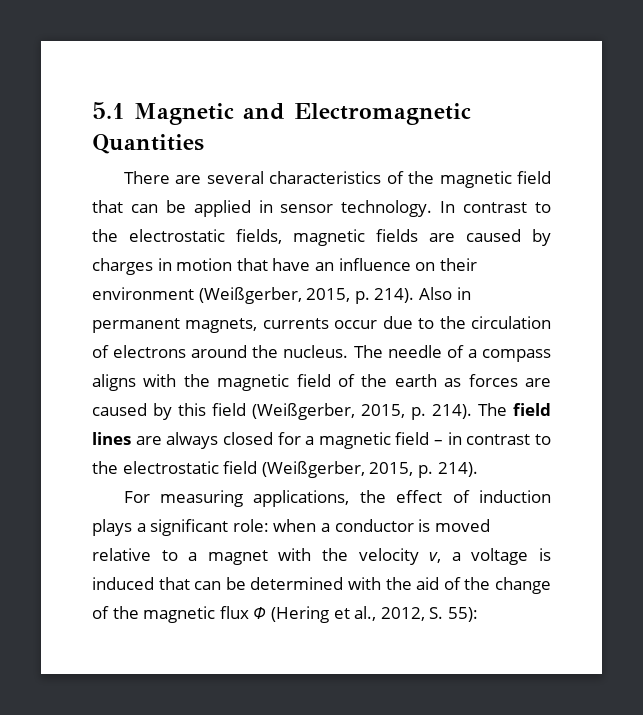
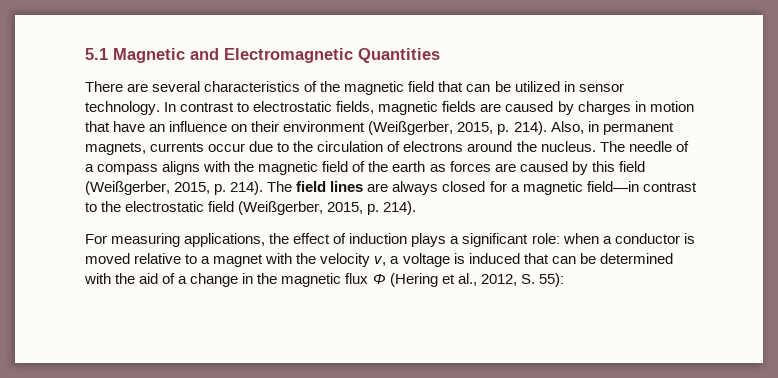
- There are several characteristics of the magnetic field that can be applied in sensor technology.
+ There are several characteristics of the magnetic field that can be utilized in sensor technology.
- In contrast to the electrostatic fields, magnetic fields are caused by charges in motion that have an influence on their environment (Weißgerber, 2015, p. 214).
+ In contrast to electrostatic fields, magnetic fields are caused by charges in motion that have an influence on their environment (Weißgerber, 2015, p. 214).
- Also in permanent magnets, currents occur due to the circulation of electrons around the nucleus.
+ Also, in permanent magnets, currents occur due to the circulation of electrons around the nucleus.
- The field lines are always closed for a magnetic field – in contrast to the electrostatic field (Weißgerber, 2015, p. 214).
+ The field lines are always closed for a magnetic field—in contrast to the electrostatic field (Weißgerber, 2015, p. 214).
- For measuring applications, the effect of induction plays a significant role: when a conductor is moved relative to a magnet with the velocity v, a voltage is induced that can be determined with the aid of the change of the magnetic flux Φ (Hering et al., 2012, S. 55):
+ For measuring applications, the effect of induction plays a significant role: when a conductor is moved relative to a magnet with the velocity v, a voltage is induced that can be determined with the aid of a change in the magnetic flux Φ (Hering et al., 2012, S. 55):

